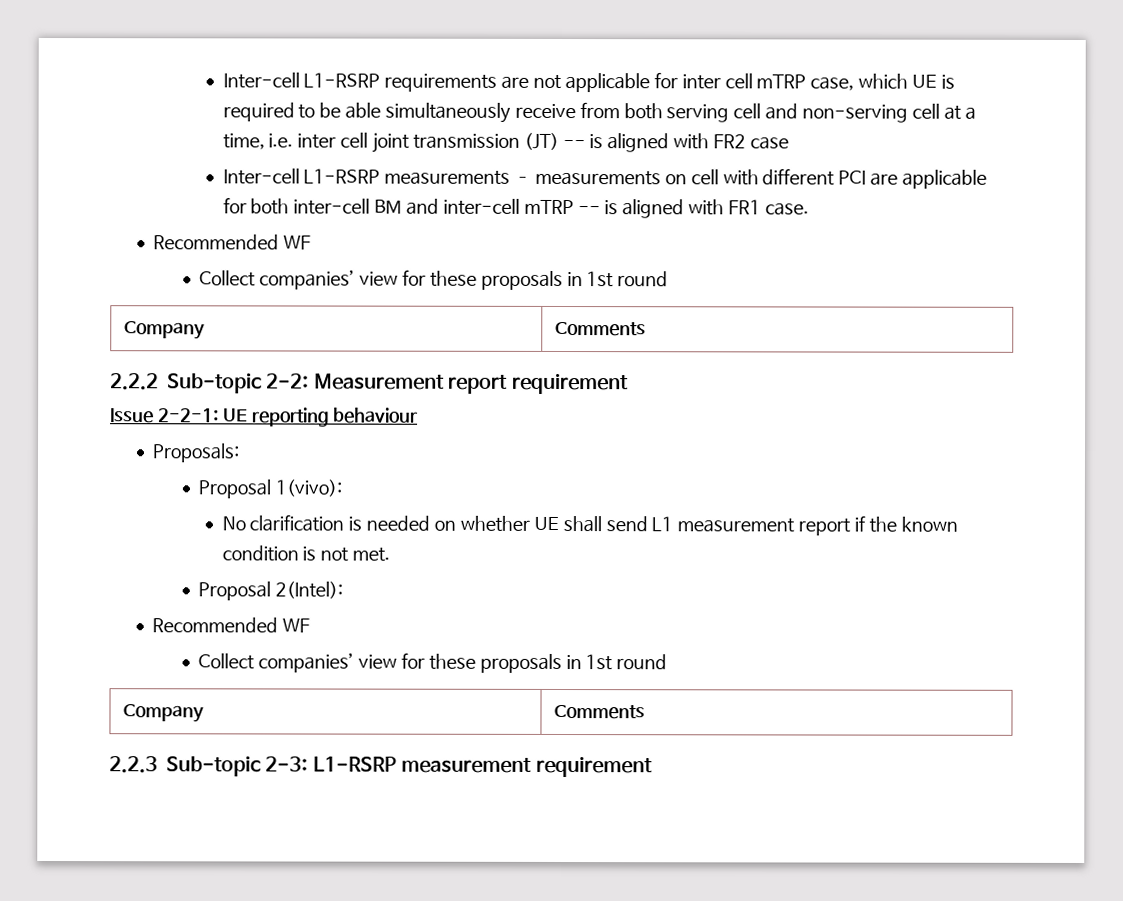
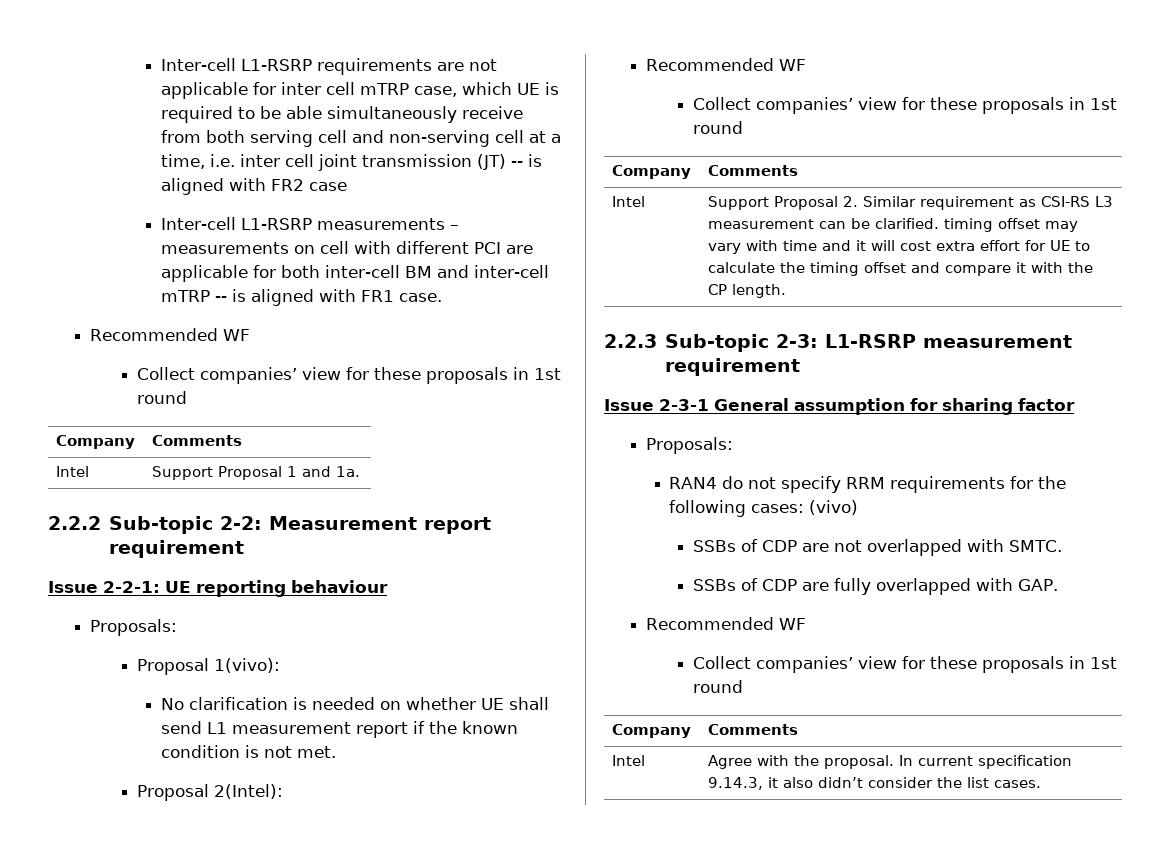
+ Intel | Support Proposal 1 and 1a.
+ Intel | Support Proposal 2. Similar requirement as CSI-RS L3 measurement can be clarified. timing offset may vary with time and it will cost extra effort for UE to calculate the timing offset and compare it with the CP length.
+ Issue 2-3-1 General assumption for sharing factor
+ Proposals:
+ RAN4 do not specify RRM requirements for the following cases: (vivo)
+ SSBs of CDP are not overlapped with SMTC.
+ SSBs of CDP are fully overlapped with GAP.
+ Recommended WF
+ Collect companies’ view for these proposals in 1st round
+ Company | Comments
+ Intel | Agree with the proposal. In current specification 9.14.3, it also didn’t consider the list cases.

